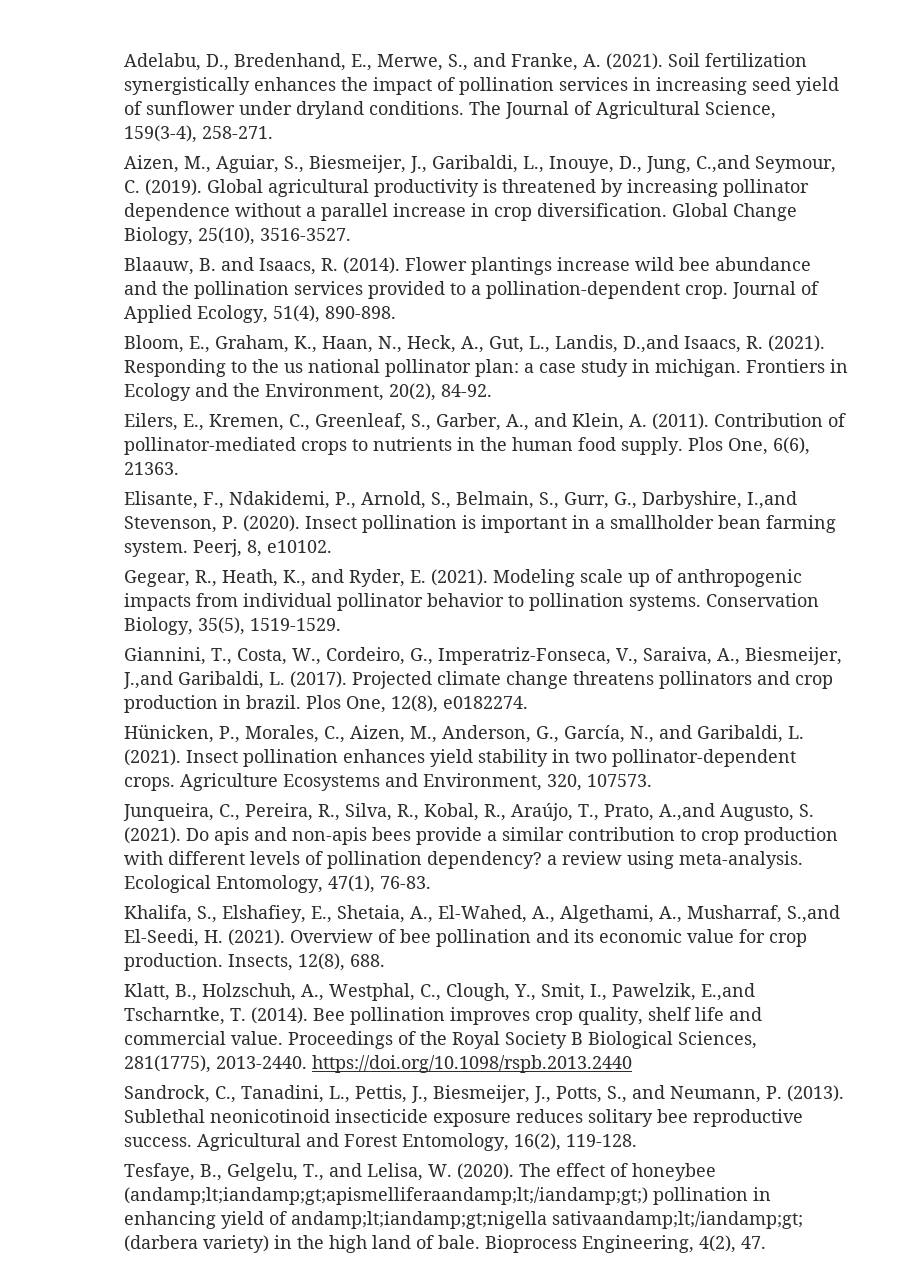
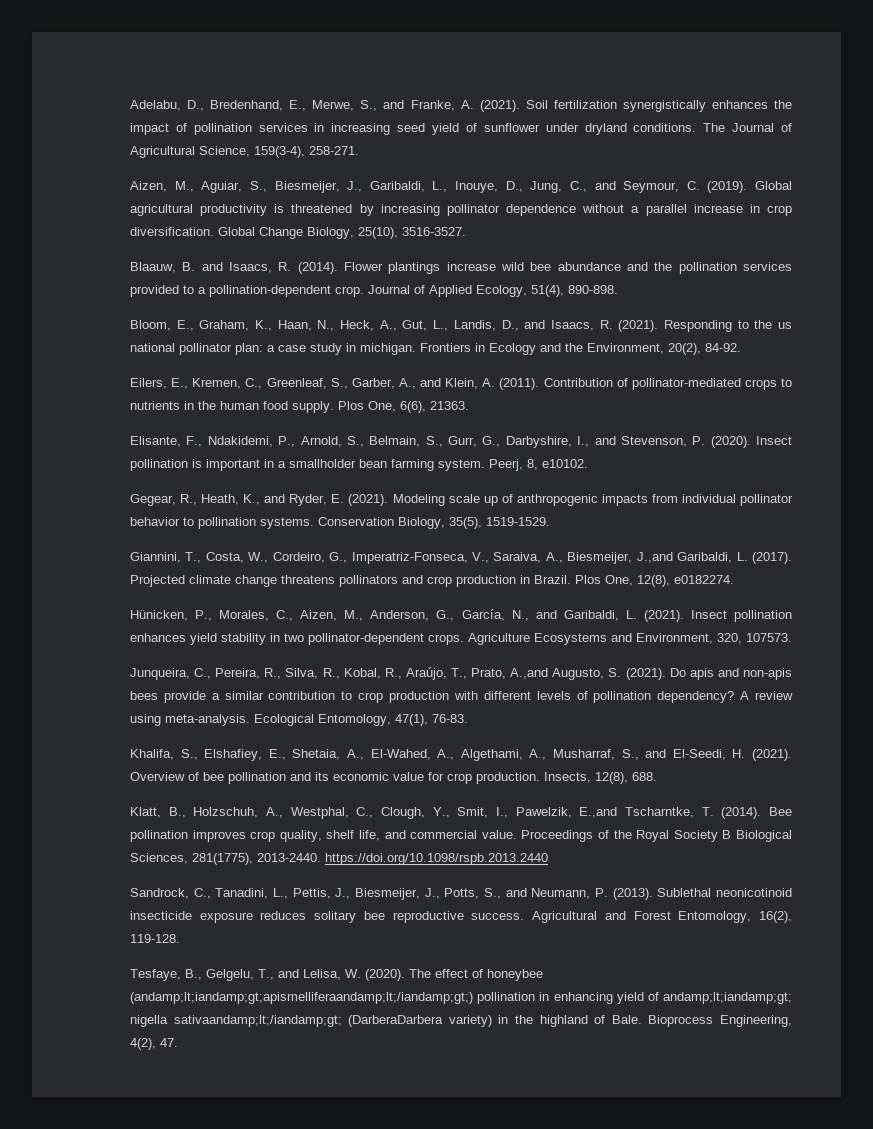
- Aizen, M., Aguiar, S., Biesmeijer, J., Garibaldi, L., Inouye, D., Jung, C.,and Seymour, C. (2019).
+ Aizen, M., Aguiar, S., Biesmeijer, J., Garibaldi, L., Inouye, D., Jung, C., and Seymour, C. (2019).
- Bloom, E., Graham, K., Haan, N., Heck, A., Gut, L., Landis, D.,and Isaacs, R. (2021).
+ Bloom, E., Graham, K., Haan, N., Heck, A., Gut, L., Landis, D., and Isaacs, R. (2021).
- Elisante, F., Ndakidemi, P., Arnold, S., Belmain, S., Gurr, G., Darbyshire, I.,and Stevenson, P. (2020).
+ Elisante, F., Ndakidemi, P., Arnold, S., Belmain, S., Gurr, G., Darbyshire, I., and Stevenson, P. (2020).
- Projected climate change threatens pollinators and crop production in brazil.
+ Projected climate change threatens pollinators and crop production in Brazil.
- Do apis and non‐apis bees provide a similar contribution to crop production with different levels of pollination dependency? a review using meta‐analysis.
+ Do apis and non‐apis bees provide a similar contribution to crop production with different levels of pollination dependency? A review using meta‐analysis.
- Khalifa, S., Elshafiey, E., Shetaia, A., El-Wahed, A., Algethami, A., Musharraf, S.,and El‐Seedi, H. (2021).
+ Khalifa, S., Elshafiey, E., Shetaia, A., El-Wahed, A., Algethami, A., Musharraf, S., and El‐Seedi, H. (2021).
- Bee pollination improves crop quality, shelf life and commercial value.
+ Bee pollination improves crop quality, shelf life, and commercial value.
- The effect of honeybee (andamp;lt;iandamp;gt;apismelliferaandamp;lt;/iandamp;gt;) pollination in enhancing yield of andamp;lt;iandamp;gt;nigella sativaandamp;lt;/iandamp;gt; (darbera variety) in the high land of bale.
+ The effect of honeybee (andamp;lt;iandamp;gt;apismelliferaandamp;lt;/iandamp;gt;) pollination in enhancing yield of andamp;lt;iandamp;gt; nigella sativaandamp;lt;/iandamp;gt; (DarberaDarbera variety) in the highland of Bale.

